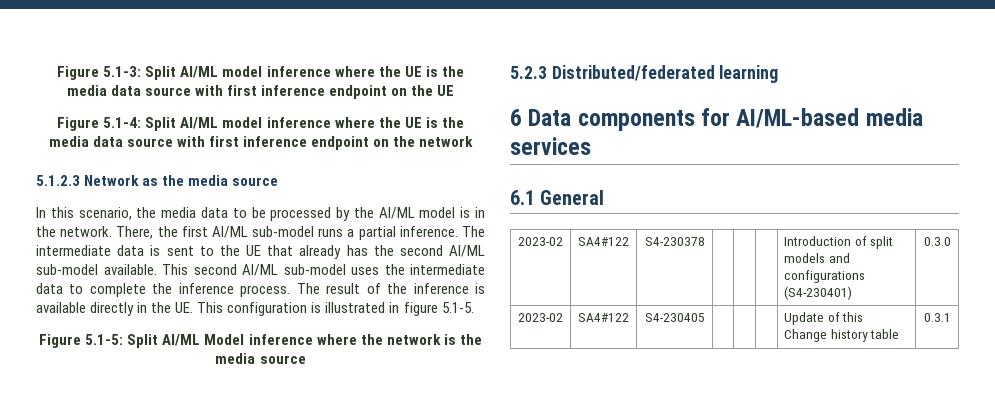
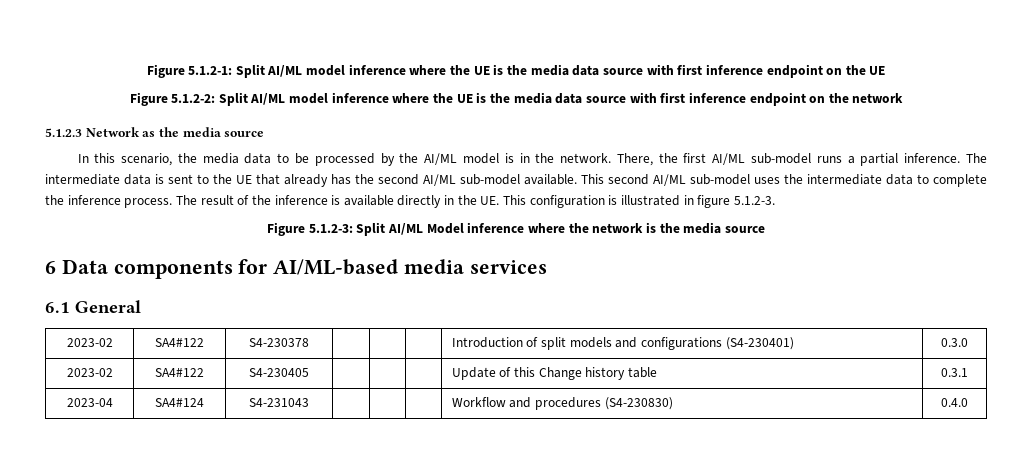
- Figure 5.1-3: Split AI/ML model inference where the UE is the media data source with first inference endpoint on the UE
+ Figure 5.1.2-1: Split AI/ML model inference where the UE is the media data source with first inference endpoint on the UE
- Figure 5.1-4: Split AI/ML model inference where the UE is the media data source with first inference endpoint on the network
+ Figure 5.1.2-2: Split AI/ML model inference where the UE is the media data source with first inference endpoint on the network
- The result of the inference is available directly in the UE. This configuration is illustrated in figure 5.1-5.
- Figure 5.1-5: Split AI/ML Model inference where the network is the media source
+ The result of the inference is available directly in the UE. This configuration is illustrated in figure 5.1.2-3.
+ Figure 5.1.2-3: Split AI/ML Model inference where the network is the media source
- 5.2.3 Distributed/federated learning
+ 2023-04 | SA4#124 | S4-231043 | | | | Workflow and procedures (S4-230830) | 0.4.0

